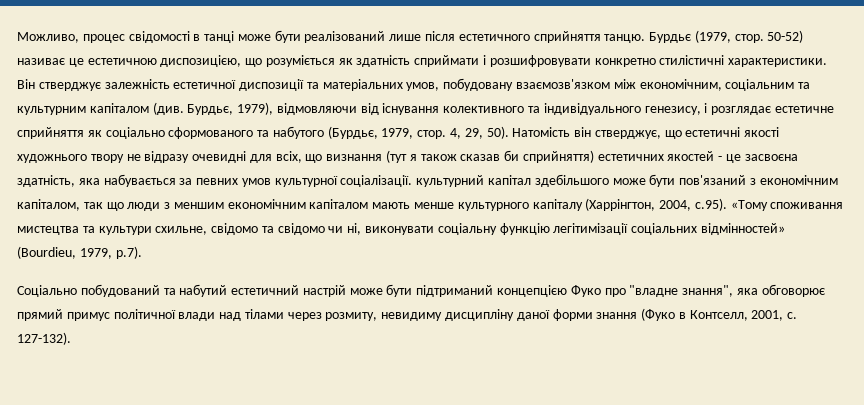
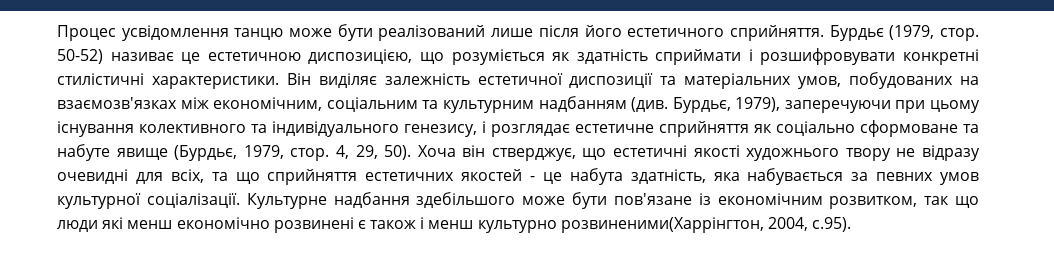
- Можливо, процес свідомості в танці може бути реалізований лише після естетичного сприйняття танцю.
+ Процес усвідомлення танцю може бути реалізований лише після його естетичного сприйняття.
- 50-52) називає це естетичною диспозицією, що розуміється як здатність сприймати і розшифровувати конкретно стилістичні характеристики.
+ 50-52) називає це естетичною диспозицією, що розуміється як здатність сприймати і розшифровувати конкретні стилістичні характеристики.
- Він стверджує залежність естетичної диспозиції та матеріальних умов, побудовану взаємозв'язком між економічним, соціальним та культурним капіталом (див.
+ Він виділяє залежність естетичної диспозиції та матеріальних умов, побудованих на взаємозв'язках між економічним, соціальним та культурним надбанням (див.
- Бурдьє, 1979), відмовляючи від існування колективного та індивідуального генезису, і розглядає естетичне сприйняття як соціально сформованого та набутого (Бурдьє, 1979, стор.
+ Бурдьє, 1979), заперечуючи при цьому існування колективного та індивідуального генезису, і розглядає естетичне сприйняття як соціально сформоване та набуте явище (Бурдьє, 1979, стор.
- Натомість він стверджує, що естетичні якості художнього твору не відразу очевидні для всіх, що визнання (тут я також сказав би сприйняття) естетичних якостей - це засвоєна здатність, яка набувається за певних умов культурної соціалізації. культурний капітал здебільшого може бути пов'язаний з економічним капіталом, так що люди з меншим економічним капіталом мають менше культурного капіталу (Харрінгтон, 2004, с.95). «Тому споживання мистецтва та культури схильне, свідомо та свідомо чи ні, виконувати соціальну функцію легітимізації соціальних відмінностей» (Bourdieu, 1979, p.7).
- Соціально побудований та набутий естетичний настрій може бути підтриманий концепцією Фуко про "владне знання", яка обговорює прямий примус політичної влади над тілами через розмиту, невидиму дисципліну даної форми знання (Фуко в Контселл, 2001, с. 127-132).
+ Хоча він стверджує, що естетичні якості художнього твору не відразу очевидні для всіх, та що сприйняття естетичних якостей - це набута здатність, яка набувається за певних умов культурної соціалізації. Культурне надбання здебільшого може бути пов'язане із економічним розвитком, так що люди які менш економічно розвинені є також і менш культурно розвиненими(Харрінгтон, 2004, с.95).

